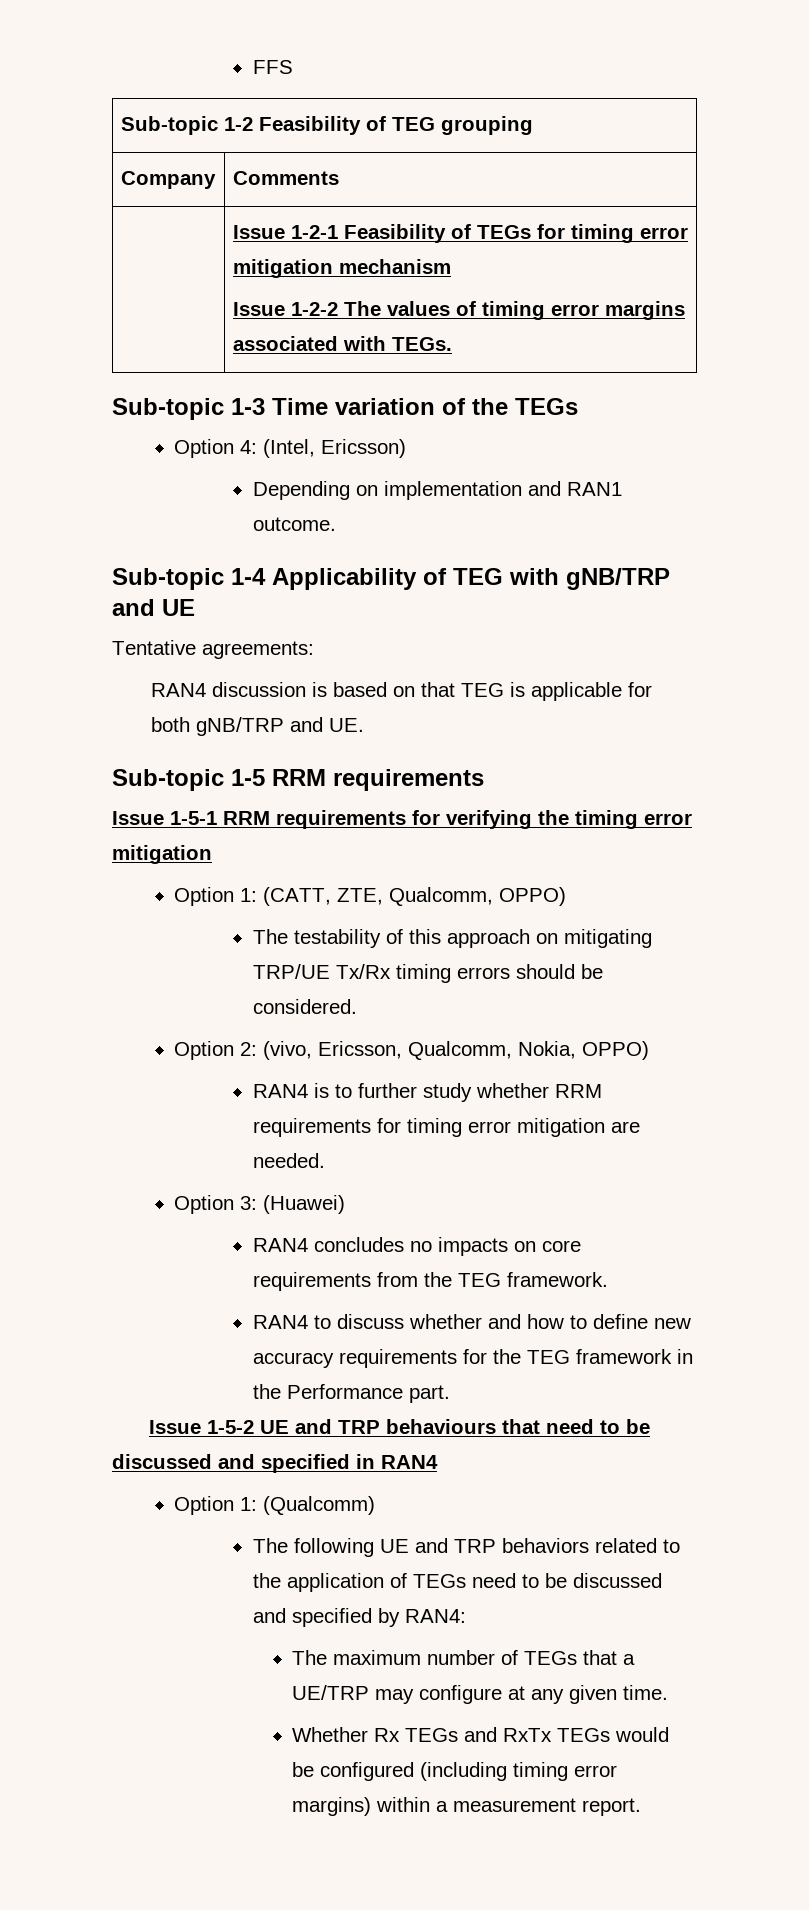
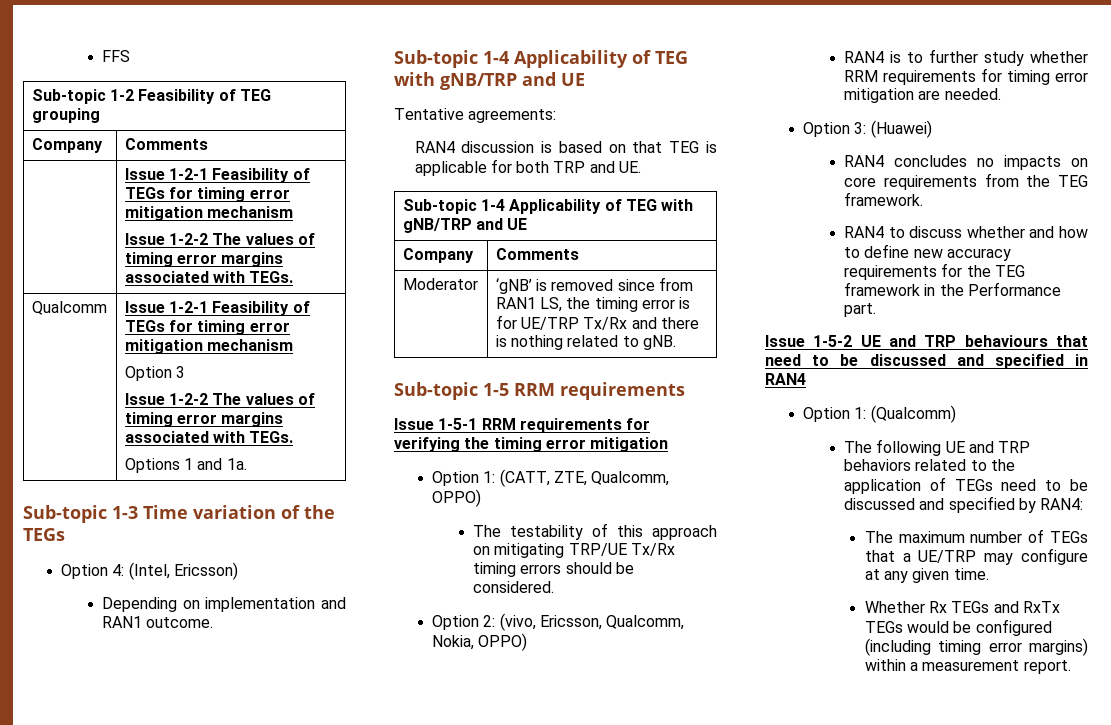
+ Qualcomm | Issue 1-2-1 Feasibility of TEGs for timing error mitigation mechanism
+ Option 3
+ Issue 1-2-2 The values of timing error margins associated with TEGs.
+ Options 1 and 1a.
- RAN4 discussion is based on that TEG is applicable for both gNB/TRP and UE.
+ RAN4 discussion is based on that TEG is applicable for both TRP and UE.
+ Sub-topic 1-4 Applicability of TEG with gNB/TRP and UE
+ Company | Comments
+ Moderator | ‘gNB’ is removed since from RAN1 LS, the timing error is for UE/TRP Tx/Rx and there is nothing related to gNB.

